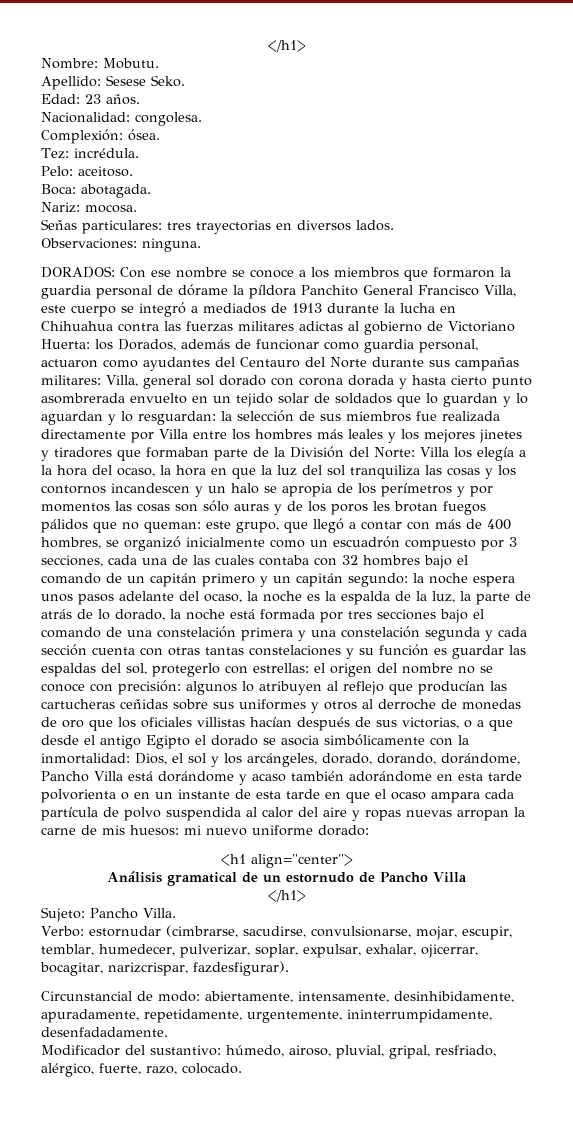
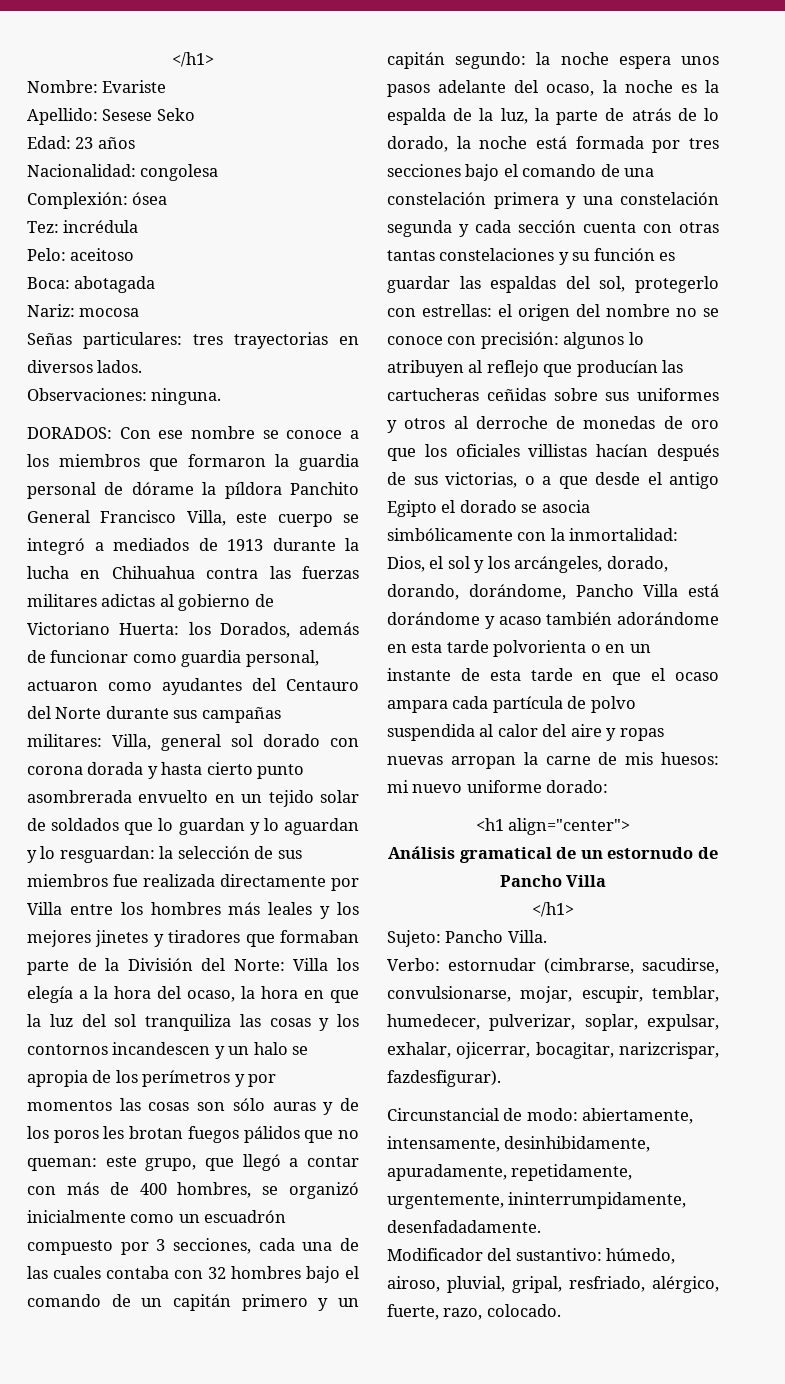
- Nombre: Mobutu.
+ Nombre: Evariste
- Apellido: Sesese Seko.
+ Apellido: Sesese Seko
- Edad: 23 años.
+ Edad: 23 años
- Nacionalidad: congolesa.
+ Nacionalidad: congolesa
- Complexión: ósea.
+ Complexión: ósea
- Tez: incrédula.
+ Tez: incrédula
- Pelo: aceitoso.
+ Pelo: aceitoso
- Boca: abotagada.
+ Boca: abotagada
- Nariz: mocosa.
+ Nariz: mocosa

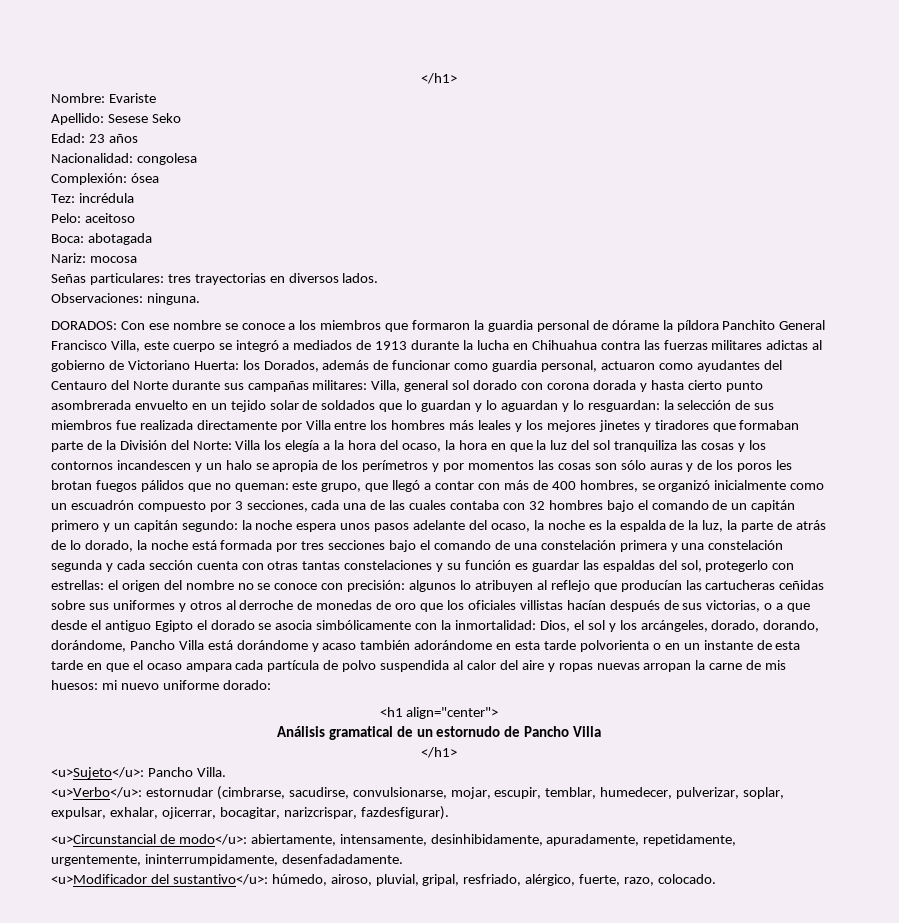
- algunos lo atribuyen al reflejo que producían las cartucheras ceñidas sobre sus uniformes y otros al derroche de monedas de oro que los oficiales villistas hacían después de sus victorias, o a que desde el antigo Egipto el dorado se asocia simbólicamente con la inmortalidad:
+ algunos lo atribuyen al reflejo que producían las cartucheras ceñidas sobre sus uniformes y otros al derroche de monedas de oro que los oficiales villistas hacían después de sus victorias, o a que desde el antiguo Egipto el dorado se asocia simbólicamente con la inmortalidad:
- Sujeto: Pancho Villa.
+ <u>Sujeto</u>: Pancho Villa.
- Verbo: estornudar (cimbrarse, sacudirse, convulsionarse, mojar, escupir, temblar, humedecer, pulverizar, soplar, expulsar, exhalar, ojicerrar, bocagitar, narizcrispar, fazdesfigurar).
+ <u>Verbo</u>: estornudar (cimbrarse, sacudirse, convulsionarse, mojar, escupir, temblar, humedecer, pulverizar, soplar, expulsar, exhalar, ojicerrar, bocagitar, narizcrispar, fazdesfigurar).
- Circunstancial de modo: abiertamente, intensamente, desinhibidamente, apuradamente, repetidamente, urgentemente, ininterrumpidamente, desenfadadamente.
+ <u>Circunstancial de modo</u>: abiertamente, intensamente, desinhibidamente, apuradamente, repetidamente, urgentemente, ininterrumpidamente, desenfadadamente.
- Modificador del sustantivo: húmedo, airoso, pluvial, gripal, resfriado, alérgico, fuerte, razo, colocado.
+ <u>Modificador del sustantivo</u>: húmedo, airoso, pluvial, gripal, resfriado, alérgico, fuerte, razo, colocado.

